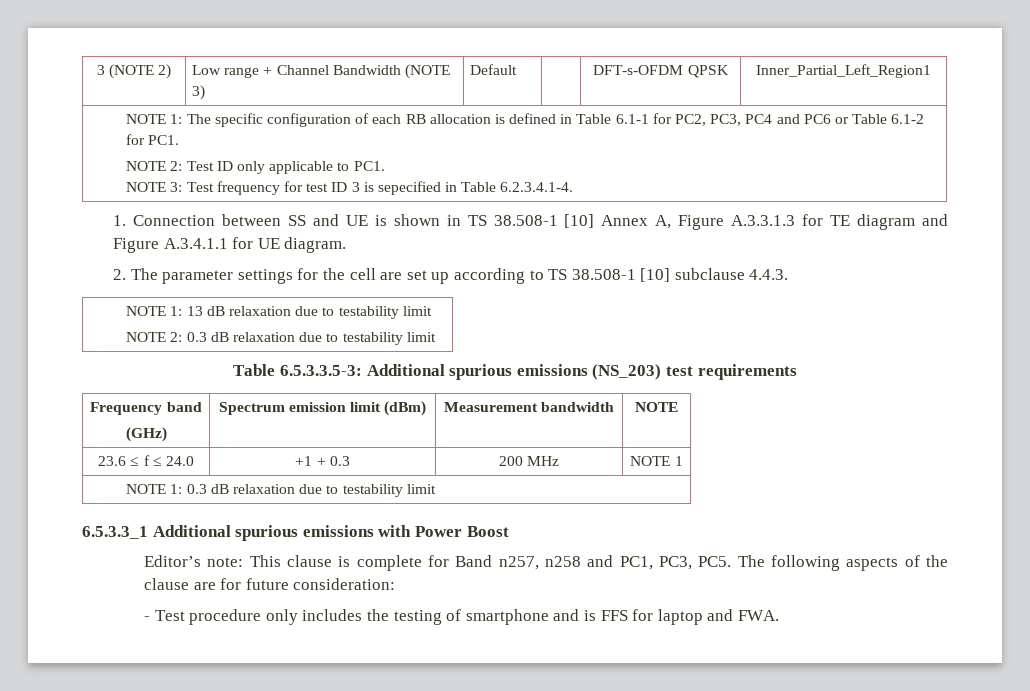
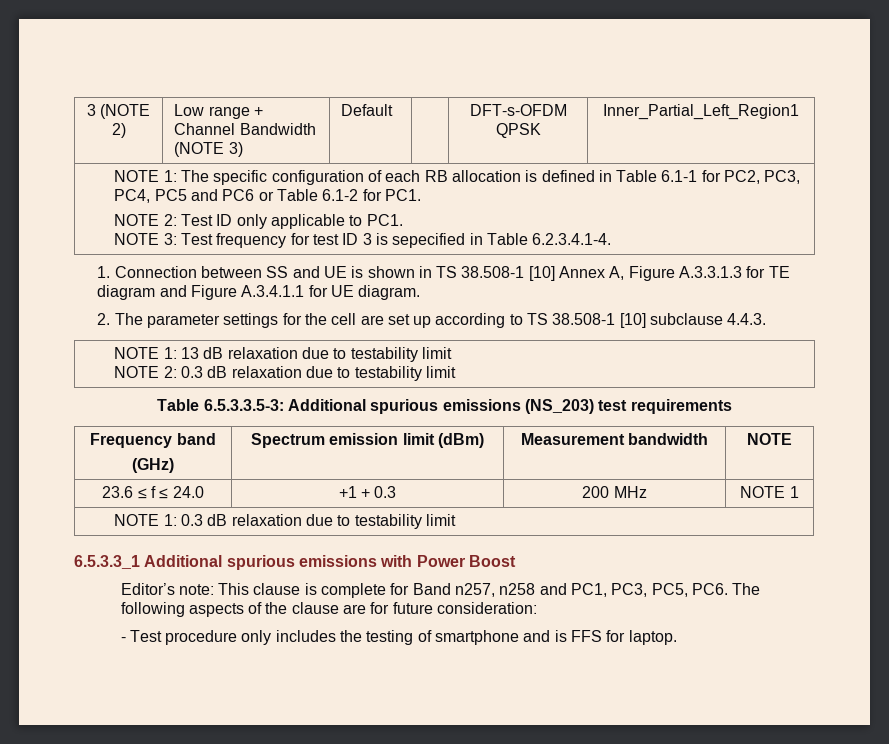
- NOTE 1: The specific configuration of each RB allocation is defined in Table 6.1-1 for PC2, PC3, PC4 and PC6 or Table 6.1-2 for PC1.
+ NOTE 1: The specific configuration of each RB allocation is defined in Table 6.1-1 for PC2, PC3, PC4, PC5 and PC6 or Table 6.1-2 for PC1.
- Editor’s note: This clause is complete for Band n257, n258 and PC1, PC3, PC5. The following aspects of the clause are for future consideration:
+ Editor’s note: This clause is complete for Band n257, n258 and PC1, PC3, PC5, PC6. The following aspects of the clause are for future consideration:
- - Test procedure only includes the testing of smartphone and is FFS for laptop and FWA.
+ - Test procedure only includes the testing of smartphone and is FFS for laptop.

